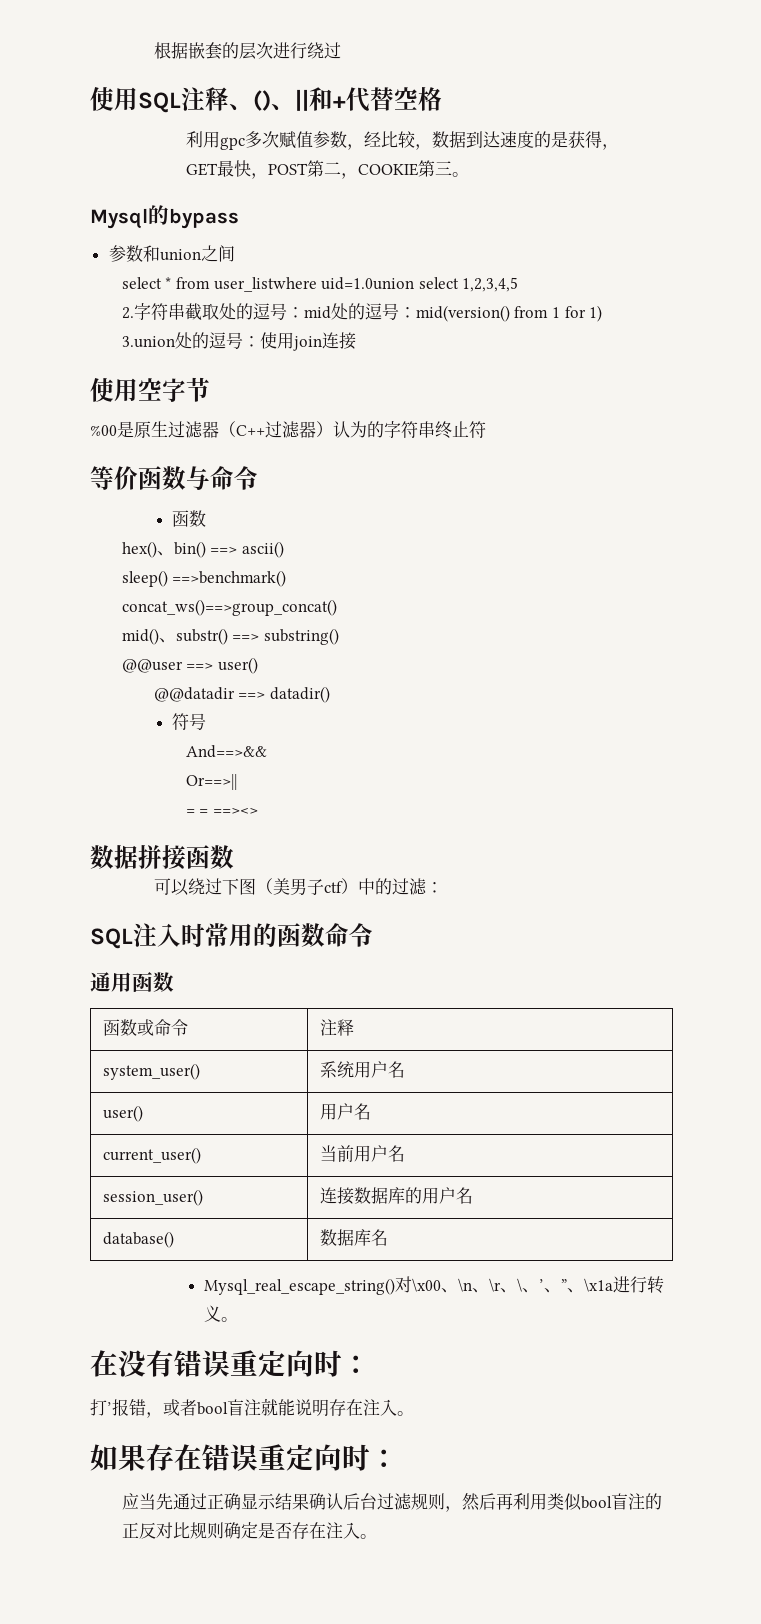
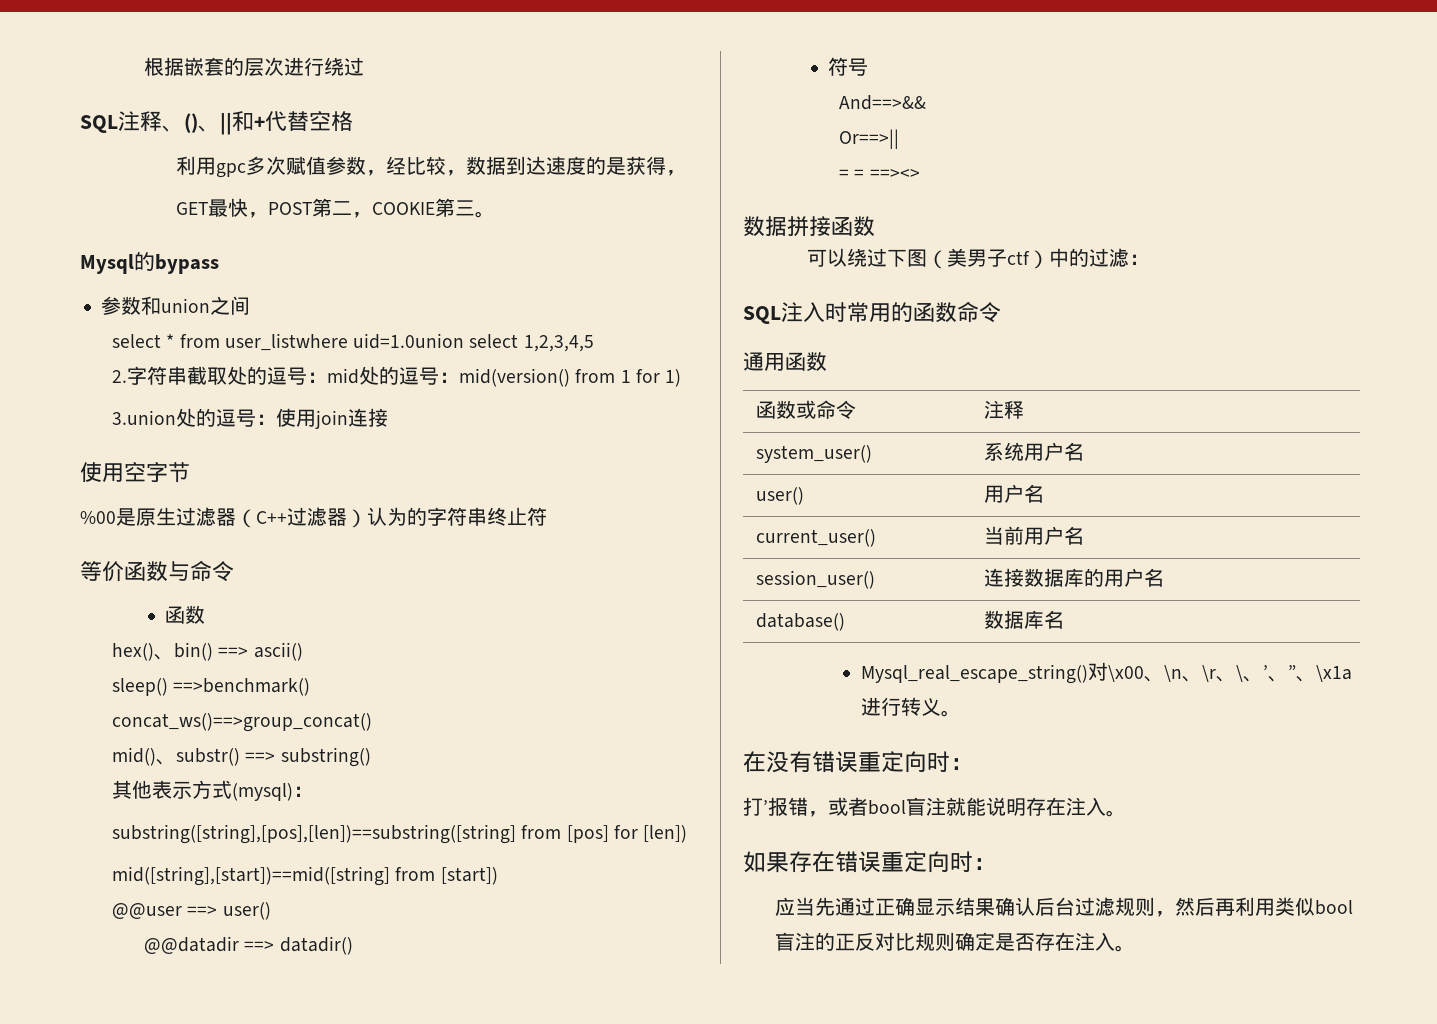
- 使用SQL注释、()、||和+代替空格
+ SQL注释、()、||和+代替空格
+ 其他表示方式(mysql)：
+ substring([string],[pos],[len])==substring([string] from [pos] for [len])
+ mid([string],[start])==mid([string] from [start])

